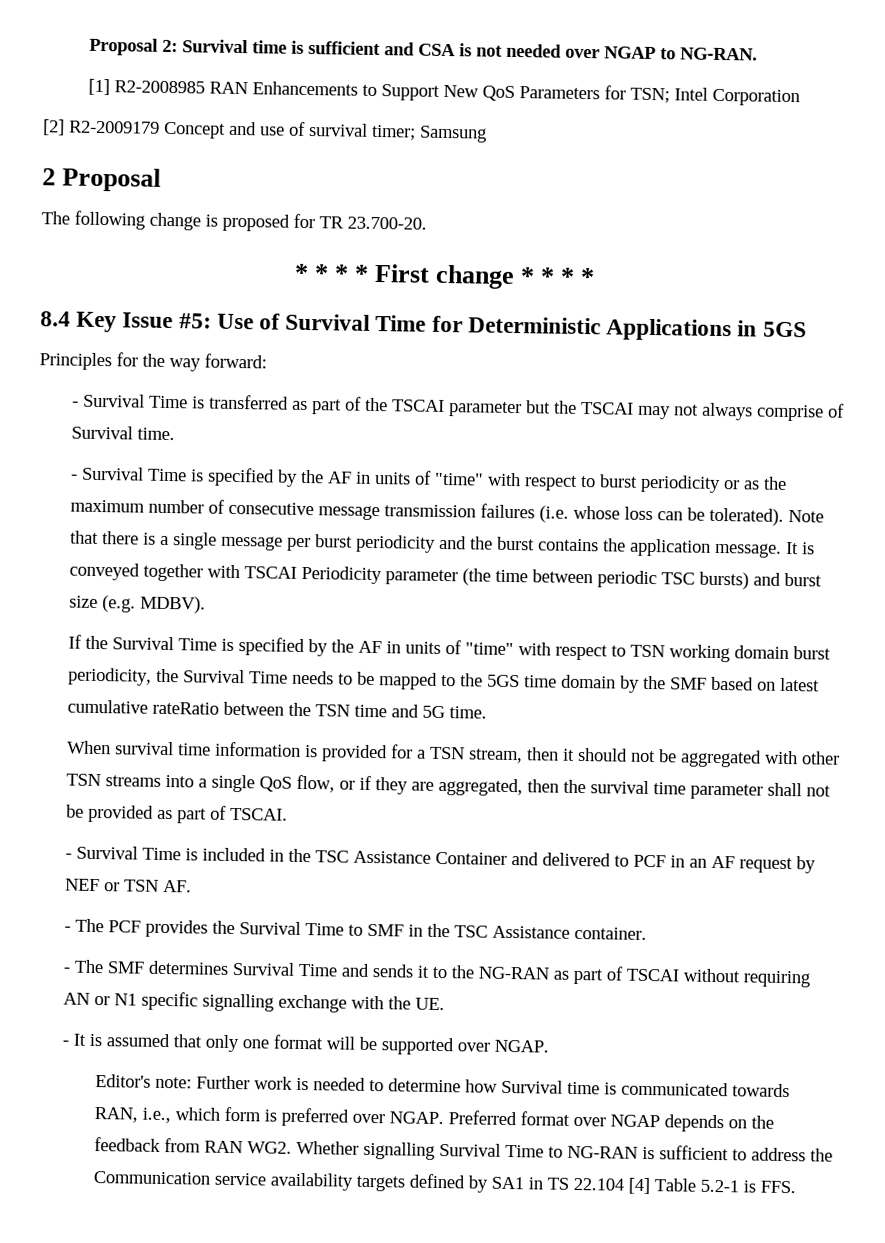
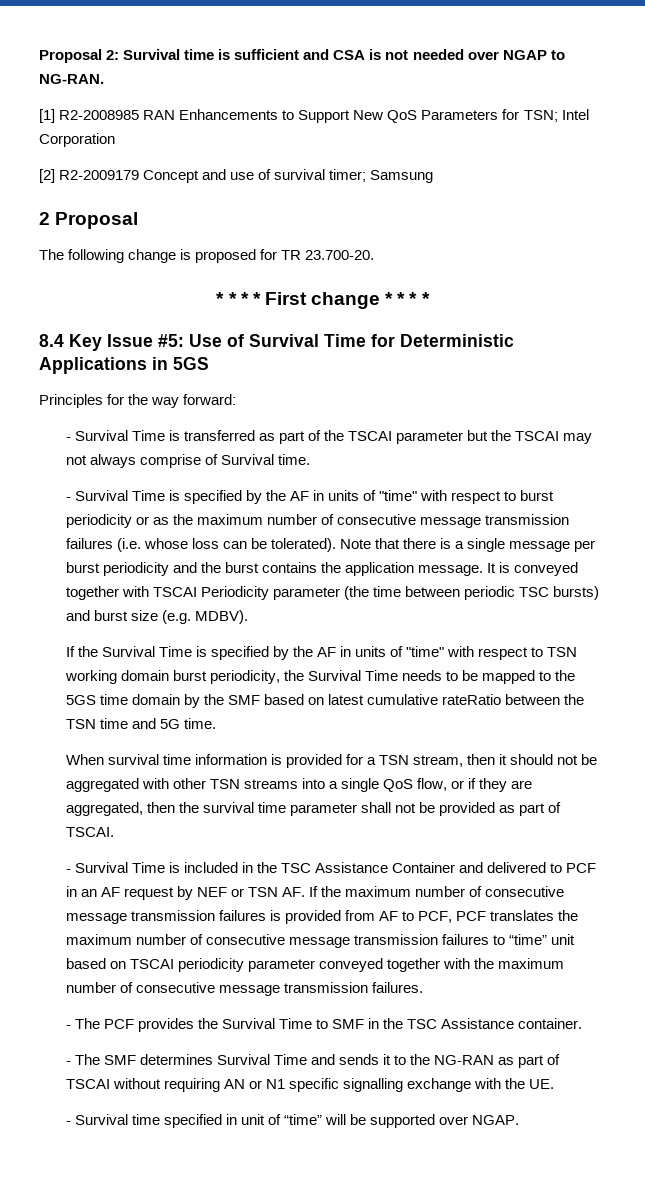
- - Survival Time is included in the TSC Assistance Container and delivered to PCF in an AF request by NEF or TSN AF.
+ - Survival Time is included in the TSC Assistance Container and delivered to PCF in an AF request by NEF or TSN AF. If the maximum number of consecutive message transmission failures is provided from AF to PCF, PCF translates the maximum number of consecutive message transmission failures to “time” unit based on TSCAI periodicity parameter conveyed together with the maximum number of consecutive message transmission failures.
- - It is assumed that only one format will be supported over NGAP.
+ - Survival time specified in unit of “time” will be supported over NGAP.
- Editor's note: Further work is needed to determine how Survival time is communicated towards RAN, i.e., which form is preferred over NGAP. Preferred format over NGAP depends on the feedback from RAN WG2. Whether signalling Survival Time to NG-RAN is sufficient to address the Communication service availability targets defined by SA1 in TS 22.104 [4] Table 5.2-1 is FFS.

